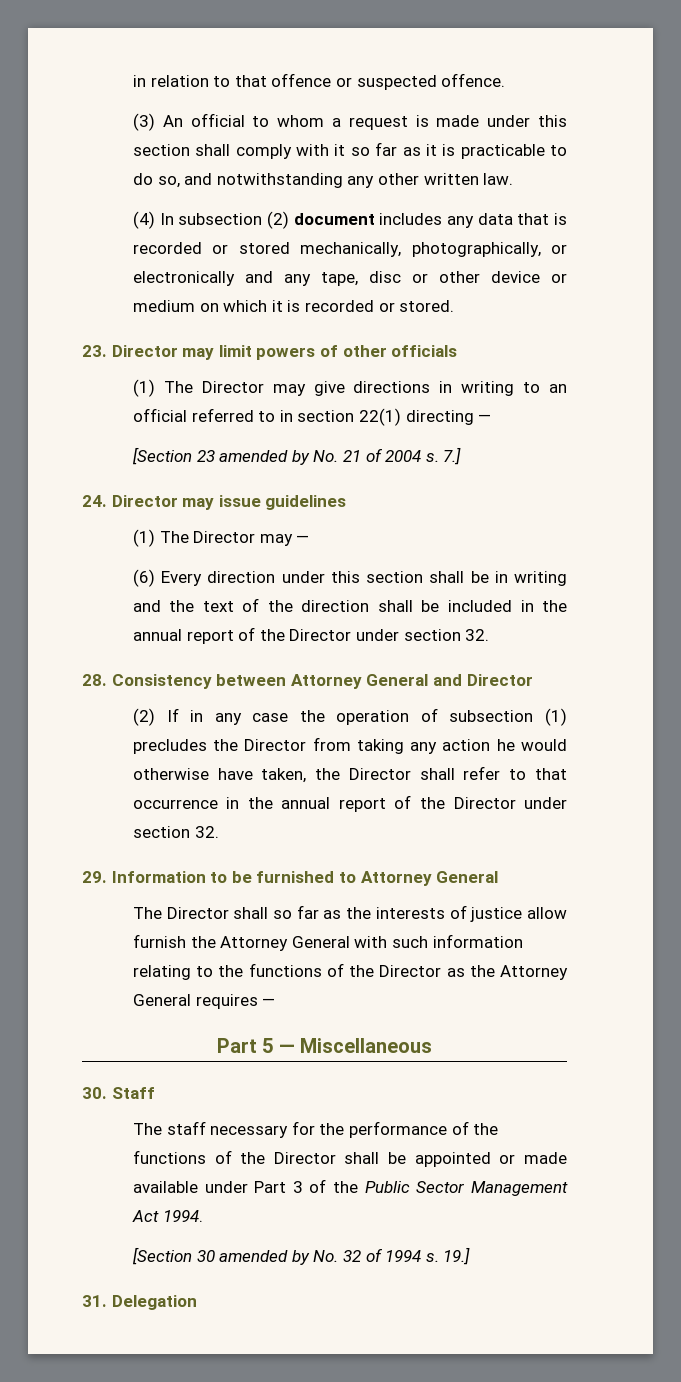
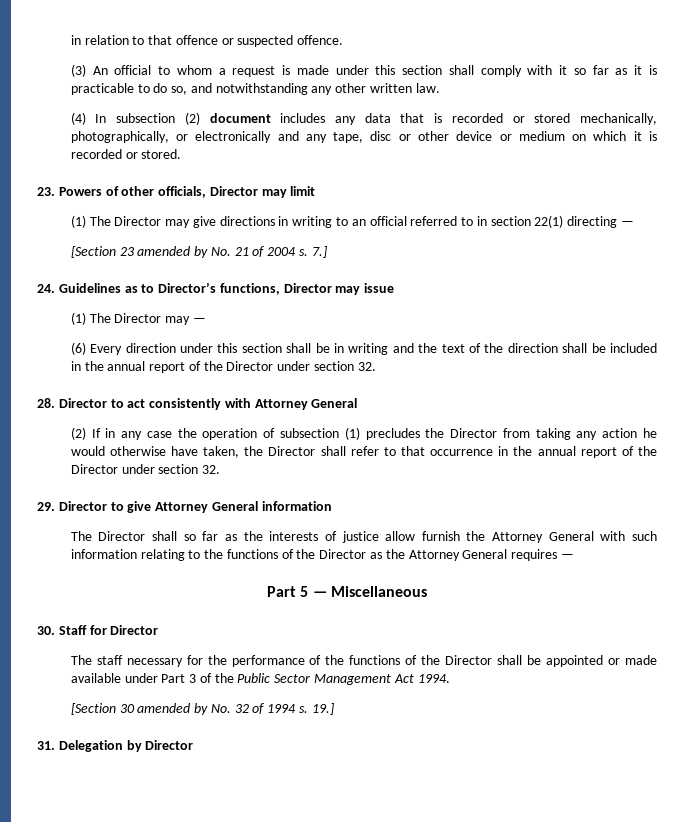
- 23. Director may limit powers of other officials
+ 23. Powers of other officials, Director may limit
- 24. Director may issue guidelines
+ 24. Guidelines as to Director’s functions, Director may issue
- 28. Consistency between Attorney General and Director
+ 28. Director to act consistently with Attorney General
- 29. Information to be furnished to Attorney General
+ 29. Director to give Attorney General information
- 30. Staff
+ 30. Staff for Director
- 31. Delegation
+ 31. Delegation by Director

